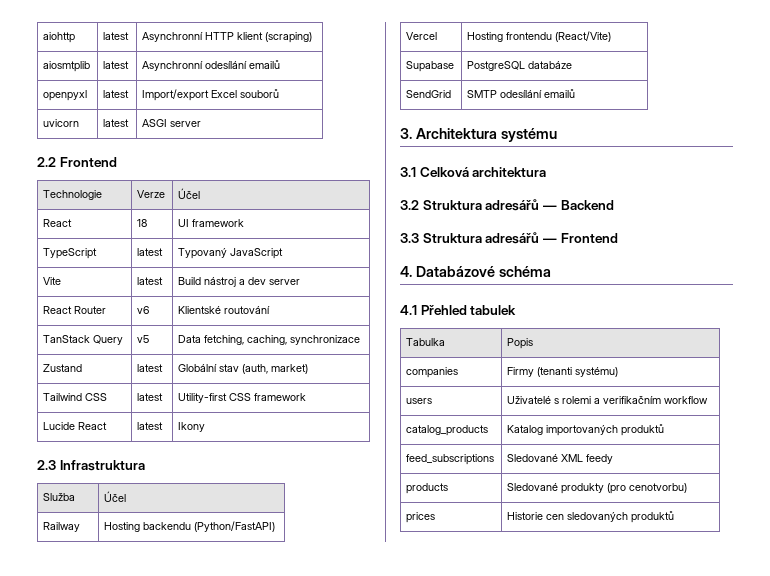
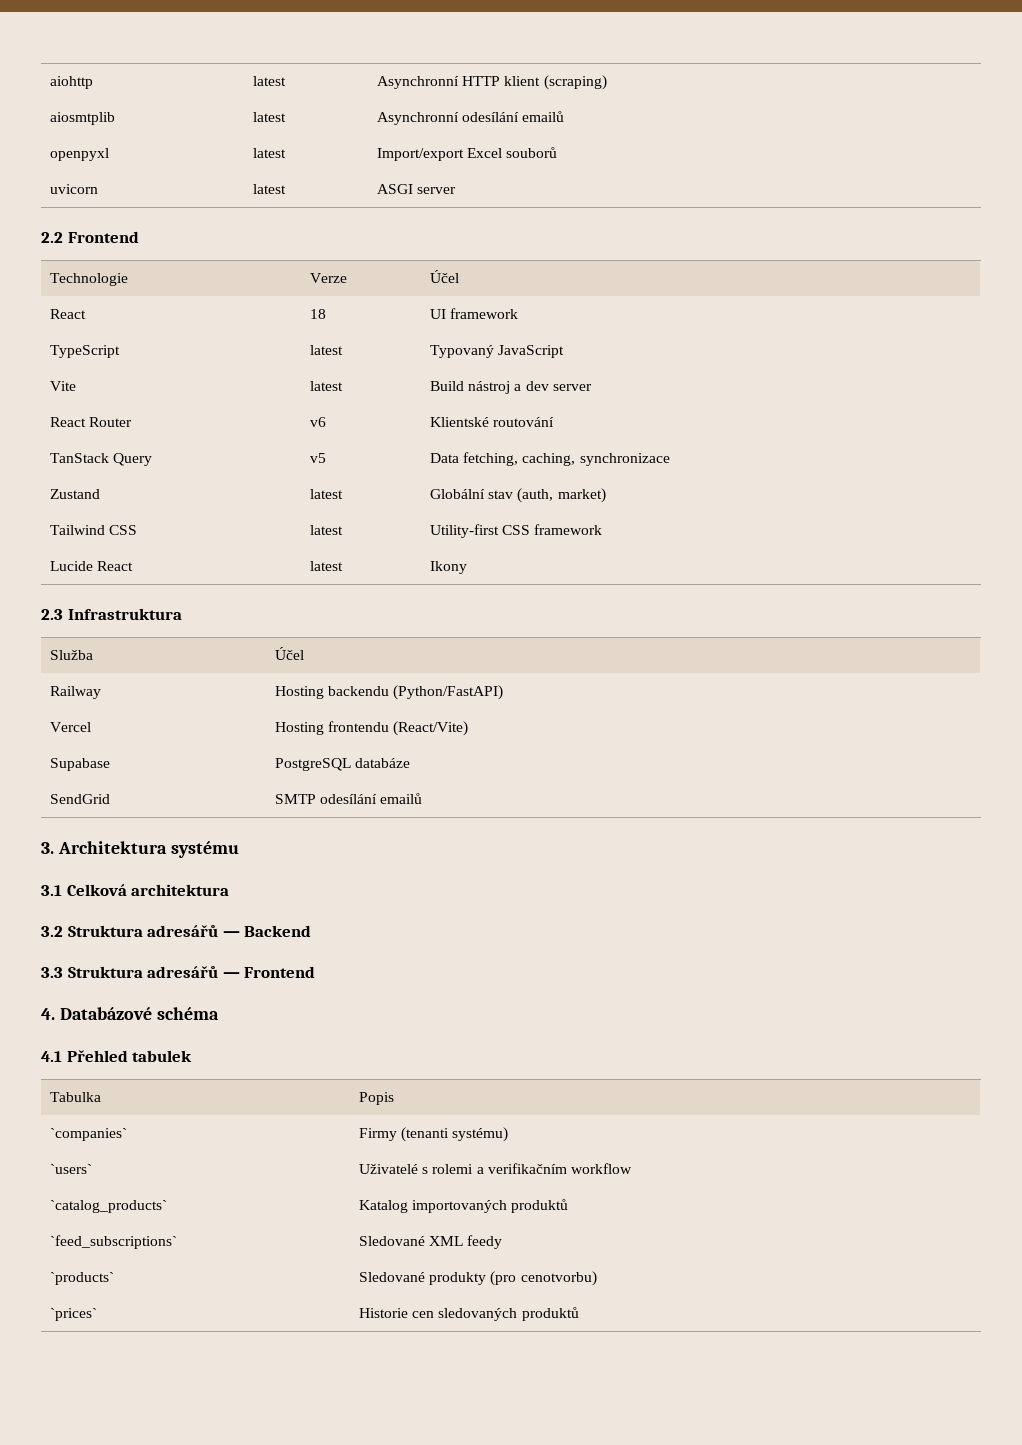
- companies | Firmy (tenanti systému)
+ `companies` | Firmy (tenanti systému)
- users | Uživatelé s rolemi a verifikačním workflow
+ `users` | Uživatelé s rolemi a verifikačním workflow
- catalog_products | Katalog importovaných produktů
+ `catalog_products` | Katalog importovaných produktů
- feed_subscriptions | Sledované XML feedy
+ `feed_subscriptions` | Sledované XML feedy
- products | Sledované produkty (pro cenotvorbu)
+ `products` | Sledované produkty (pro cenotvorbu)
- prices | Historie cen sledovaných produktů
+ `prices` | Historie cen sledovaných produktů

